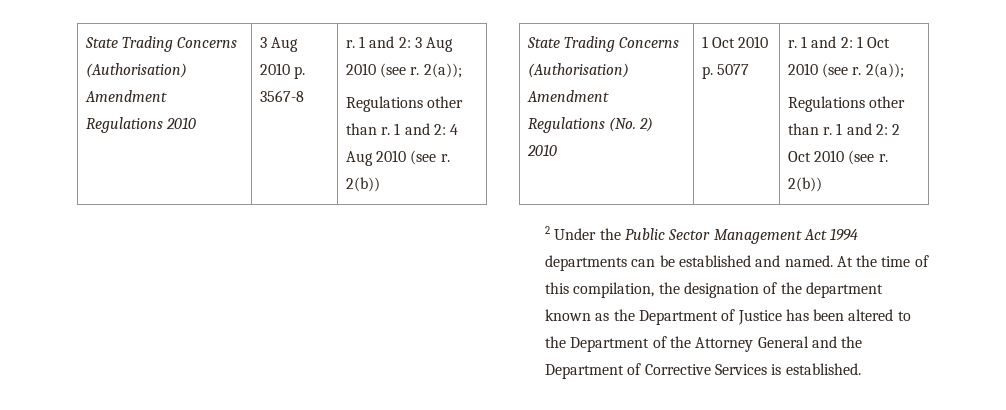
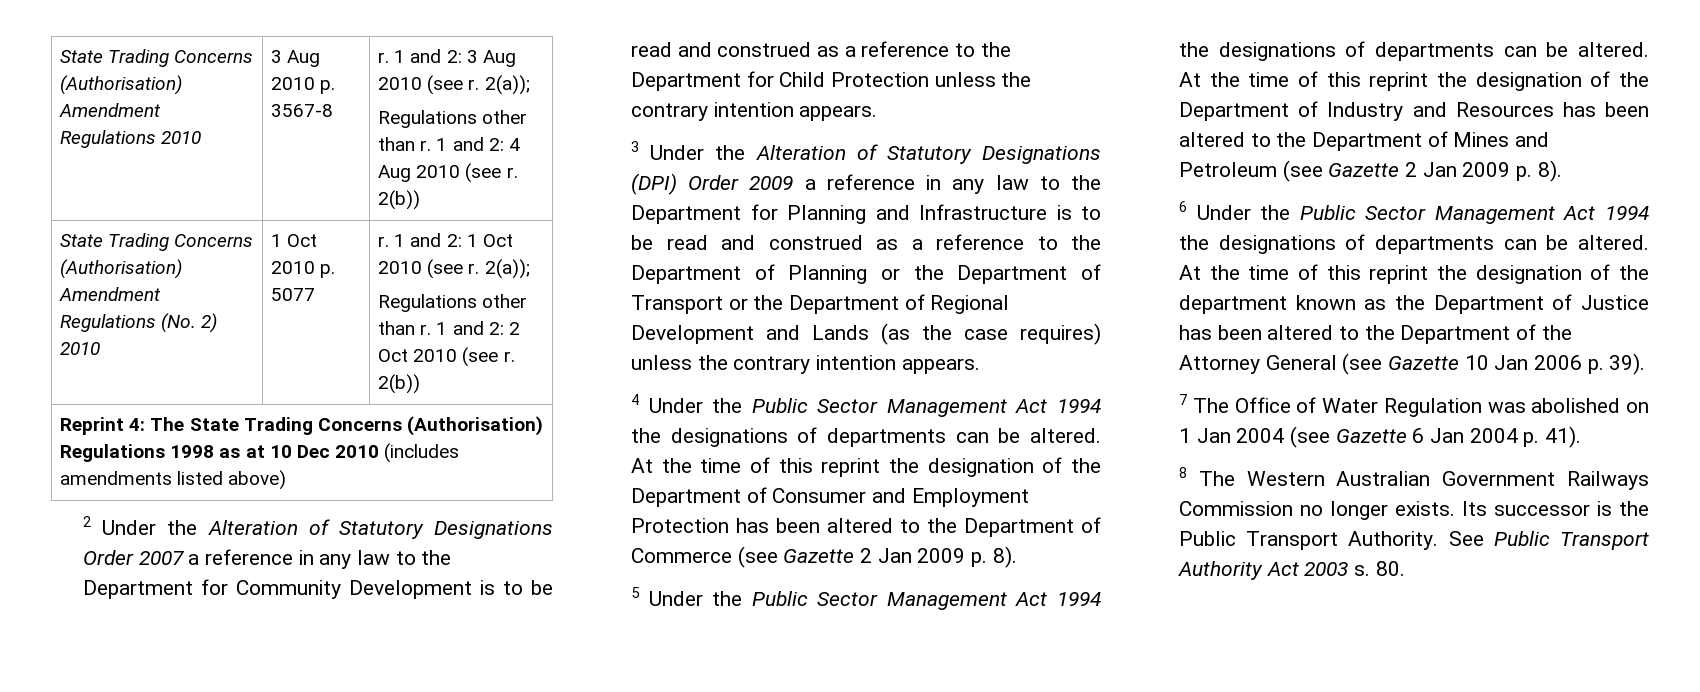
- 2 Under the Public Sector Management Act 1994 departments can be established and named. At the time of this compilation, the designation of the department known as the Department of Justice has been altered to the Department of the Attorney General and the Department of Corrective Services is established.
+ Reprint 4: The State Trading Concerns (Authorisation) Regulations 1998 as at 10 Dec 2010 (includes amendments listed above)
+ 2 Under the Alteration of Statutory Designations Order 2007 a reference in any law to the Department for Community Development is to be read and construed as a reference to the Department for Child Protection unless the contrary intention appears.
+ 3 Under the Alteration of Statutory Designations (DPI) Order 2009 a reference in any law to the Department for Planning and Infrastructure is to be read and construed as a reference to the Department of Planning or the Department of Transport or the Department of Regional Development and Lands (as the case requires) unless the contrary intention appears.
+ 4 Under the Public Sector Management Act 1994 the designations of departments can be altered. At the time of this reprint the designation of the Department of Consumer and Employment Protection has been altered to the Department of Commerce (see Gazette 2 Jan 2009 p. 8).
+ 5 Under the Public Sector Management Act 1994 the designations of departments can be altered. At the time of this reprint the designation of the Department of Industry and Resources has been altered to the Department of Mines and Petroleum (see Gazette 2 Jan 2009 p. 8).
+ 6 Under the Public Sector Management Act 1994 the designations of departments can be altered. At the time of this reprint the designation of the department known as the Department of Justice has been altered to the Department of the Attorney General (see Gazette 10 Jan 2006 p. 39).
+ 7 The Office of Water Regulation was abolished on 1 Jan 2004 (see Gazette 6 Jan 2004 p. 41).
+ 8 The Western Australian Government Railways Commission no longer exists. Its successor is the Public Transport Authority. See Public Transport Authority Act 2003 s. 80.

